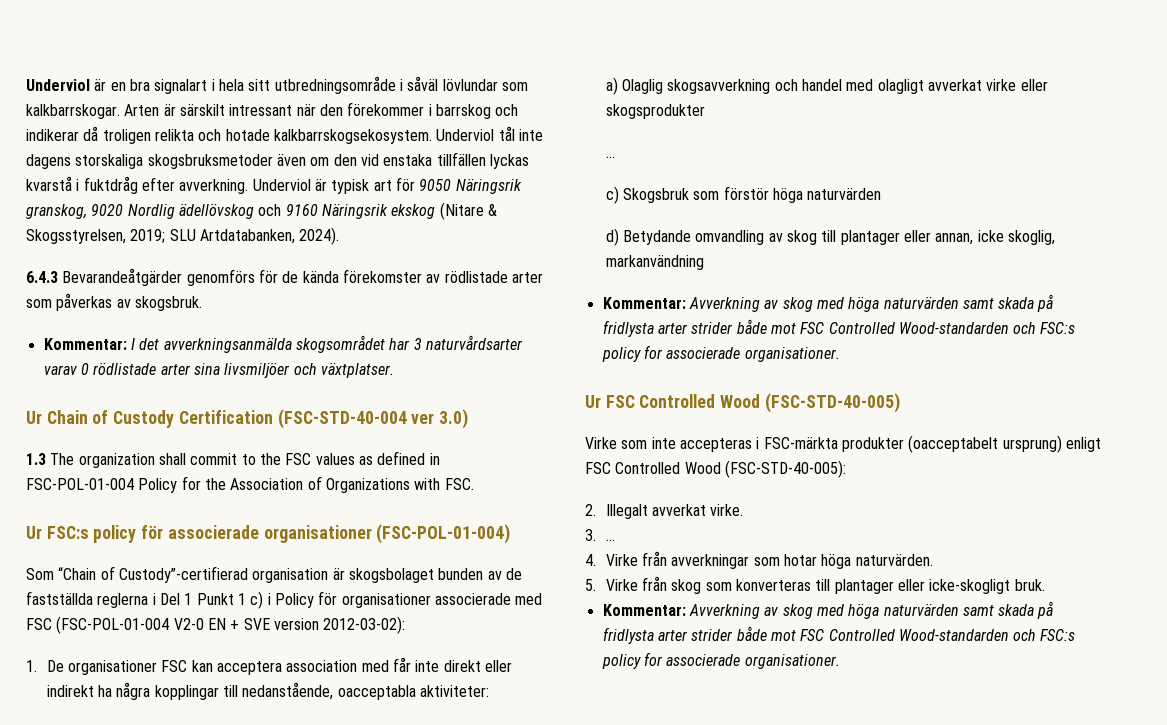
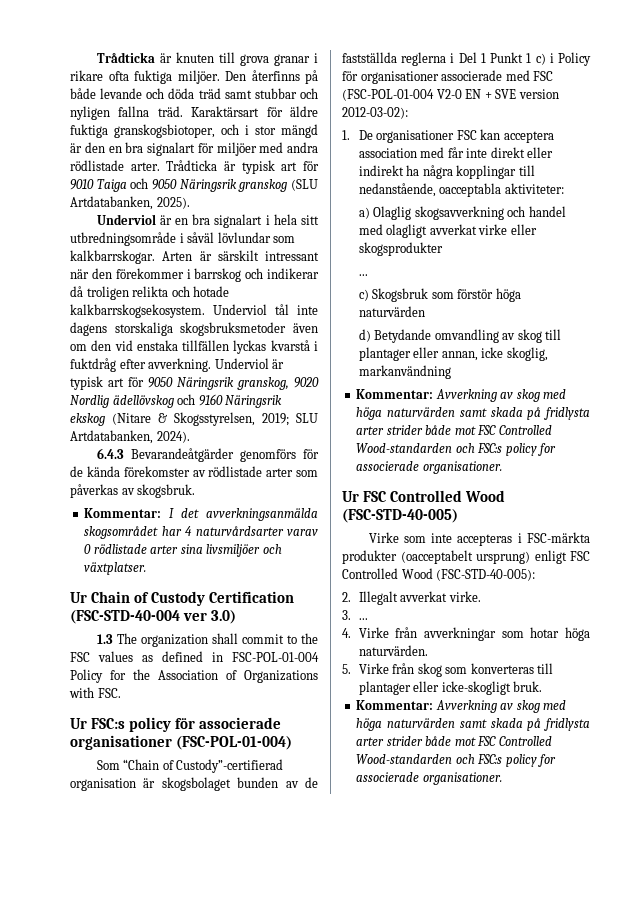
+ Trådticka är knuten till grova granar i rikare ofta fuktiga miljöer. Den återfinns på både levande och döda träd samt stubbar och nyligen fallna träd. Karaktärsart för äldre fuktiga granskogsbiotoper, och i stor mängd är den en bra signalart för miljöer med andra rödlistade arter. Trådticka är typisk art för 9010 Taiga och 9050 Näringsrik granskog (SLU Artdatabanken, 2025).
- Kommentar: I det avverkningsanmälda skogsområdet har 3 naturvårdsarter varav 0 rödlistade arter sina livsmiljöer och växtplatser.
+ Kommentar: I det avverkningsanmälda skogsområdet har 4 naturvårdsarter varav 0 rödlistade arter sina livsmiljöer och växtplatser.

